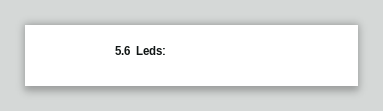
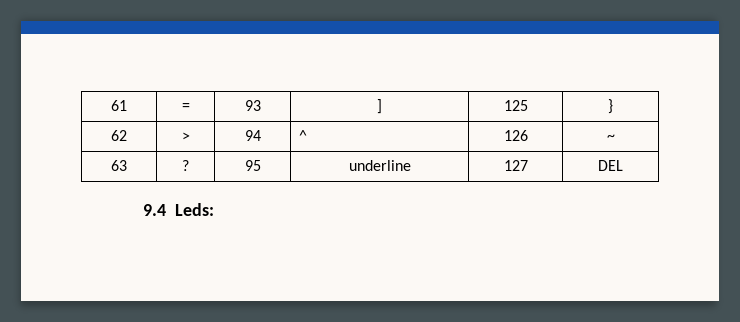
- 5.6 Leds:
+ 61 | = | 93 | ] | 125 | }
+ 62 | > | 94 | ^ | 126 | ~
+ 63 | ? | 95 | underline | 127 | DEL
+ 9.4 Leds:

